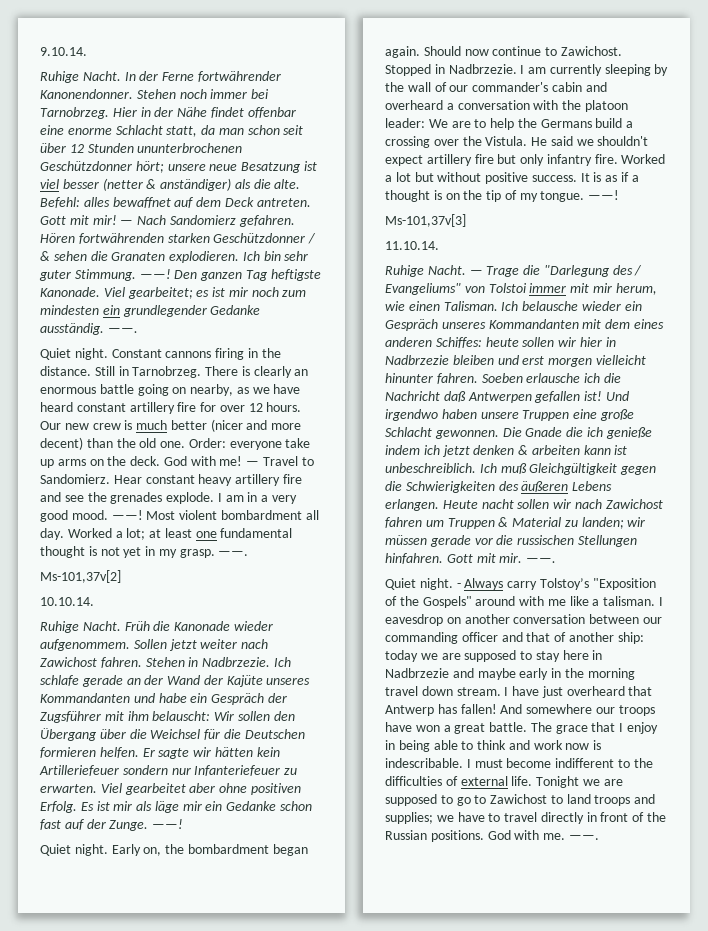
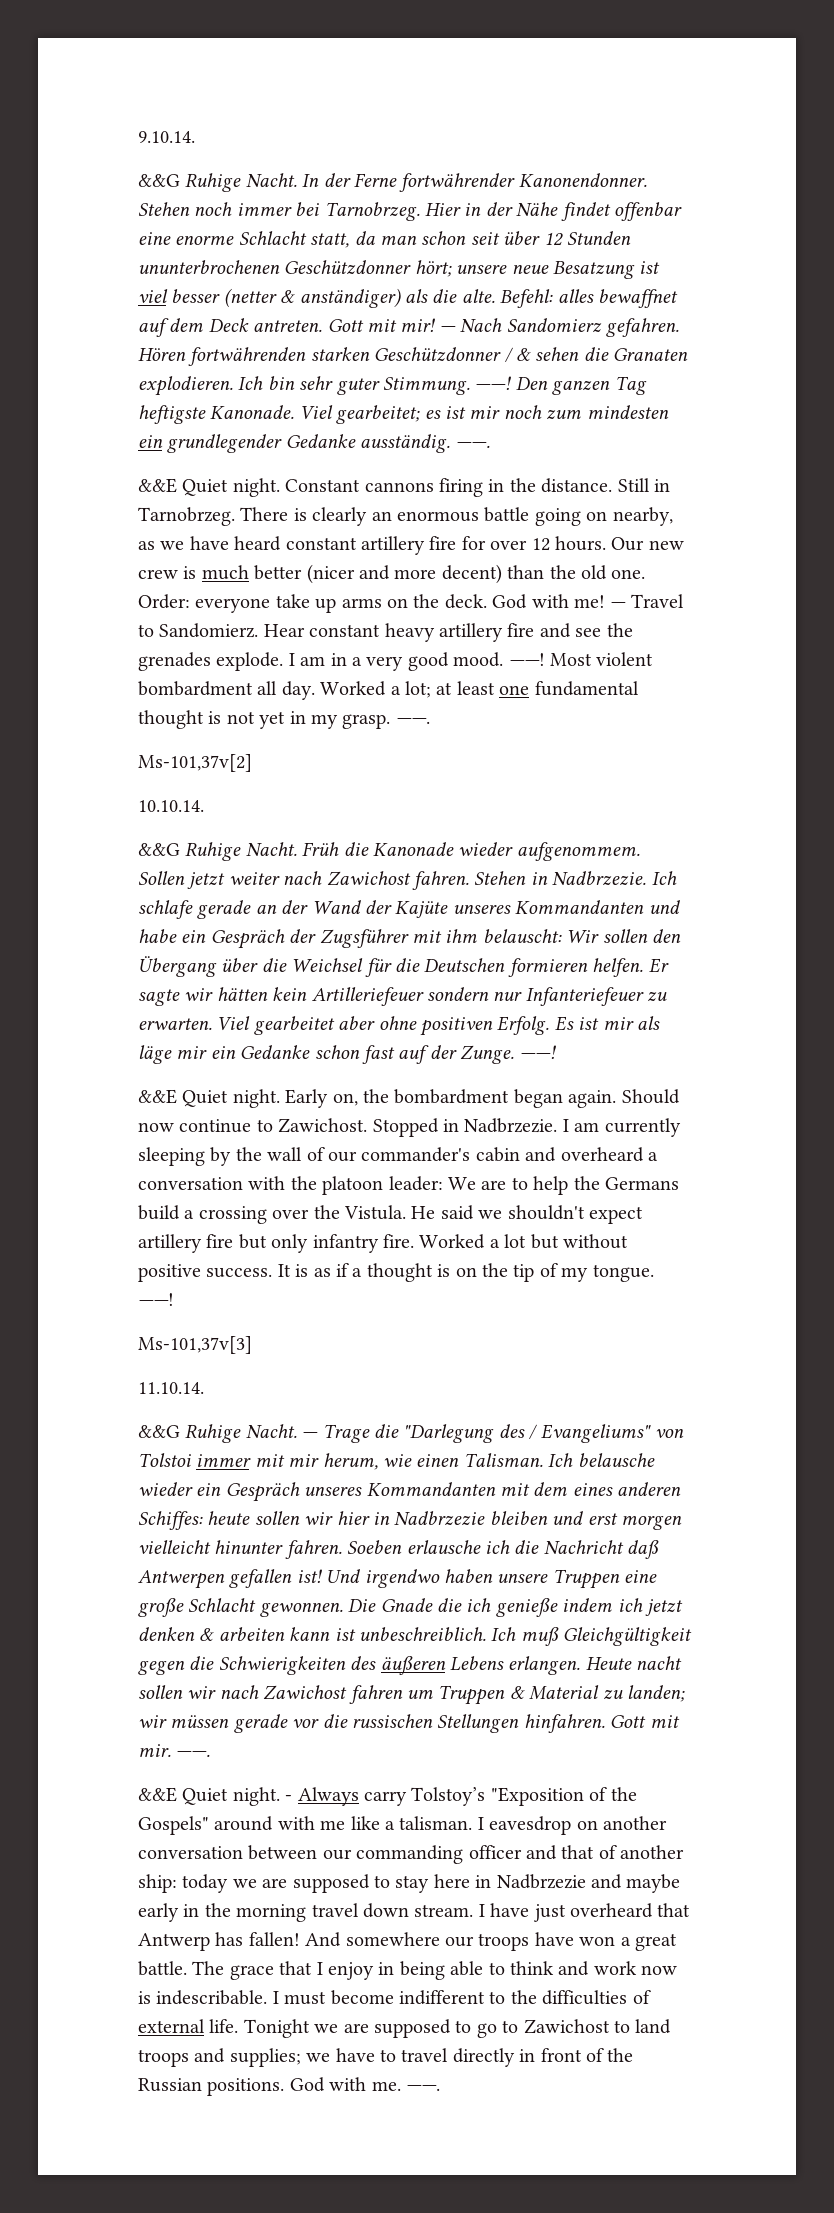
  9.10.14.
- Ruhige Nacht.
+ &&G Ruhige Nacht.
  Viel gearbeitet; es ist mir noch zum mindesten ein grundlegender Gedanke ausständig. ——.
- Quiet night.
+ &&E Quiet night.
  10.10.14.
- Ruhige Nacht.
+ &&G Ruhige Nacht.
  Es ist mir als läge mir ein Gedanke schon fast auf der Zunge. ——!
- Quiet night.
+ &&E Quiet night.
  11.10.14.
- Ruhige Nacht.
+ &&G Ruhige Nacht.
  Gott mit mir. ——.
- Quiet night.
+ &&E Quiet night.

